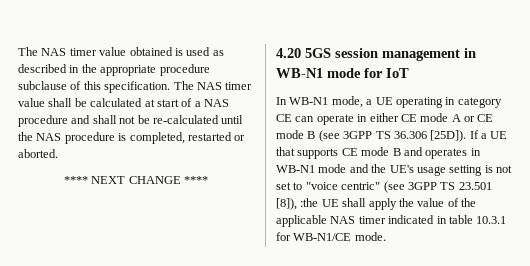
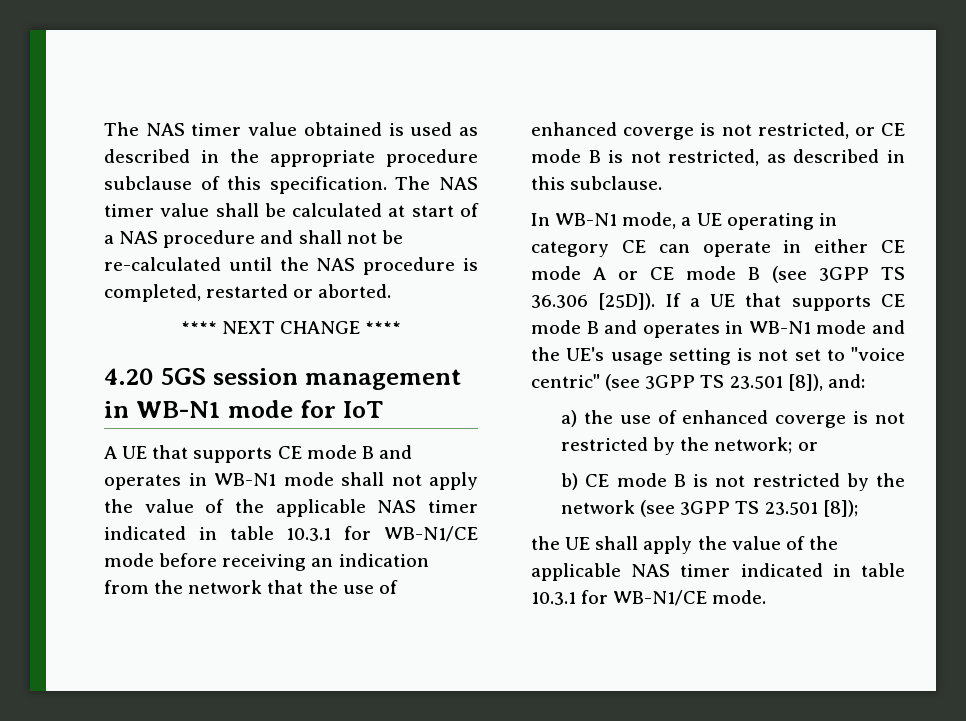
+ A UE that supports CE mode B and operates in WB-N1 mode shall not apply the value of the applicable NAS timer indicated in table 10.3.1 for WB-N1/CE mode before receiving an indication from the network that the use of enhanced coverge is not restricted, or CE mode B is not restricted, as described in this subclause.
- If a UE that supports CE mode B and operates in WB-N1 mode and the UE's usage setting is not set to "voice centric" (see 3GPP TS 23.501 [8]), :the UE shall apply the value of the applicable NAS timer indicated in table 10.3.1 for WB-N1/CE mode.
+ If a UE that supports CE mode B and operates in WB-N1 mode and the UE's usage setting is not set to "voice centric" (see 3GPP TS 23.501 [8]), and:
+ a) the use of enhanced coverge is not restricted by the network; or
+ b) CE mode B is not restricted by the network (see 3GPP TS 23.501 [8]);
+ the UE shall apply the value of the applicable NAS timer indicated in table 10.3.1 for WB-N1/CE mode.

